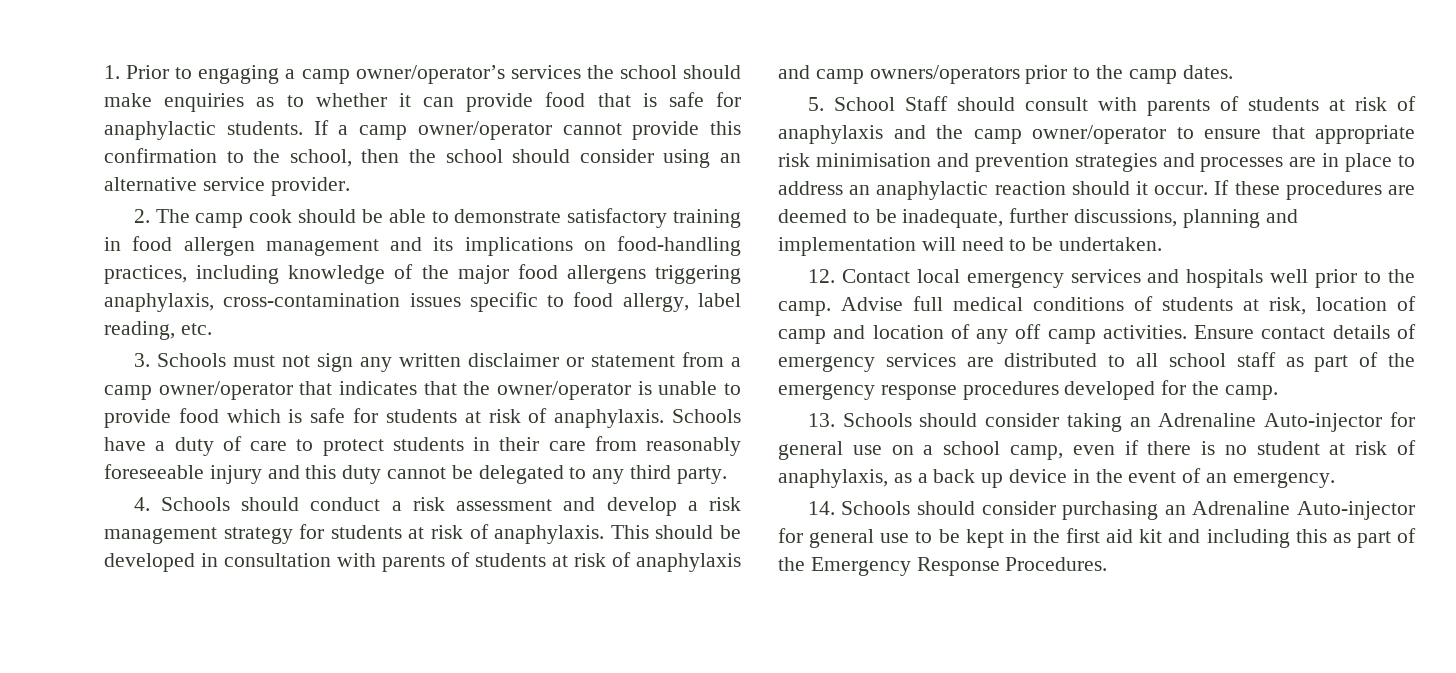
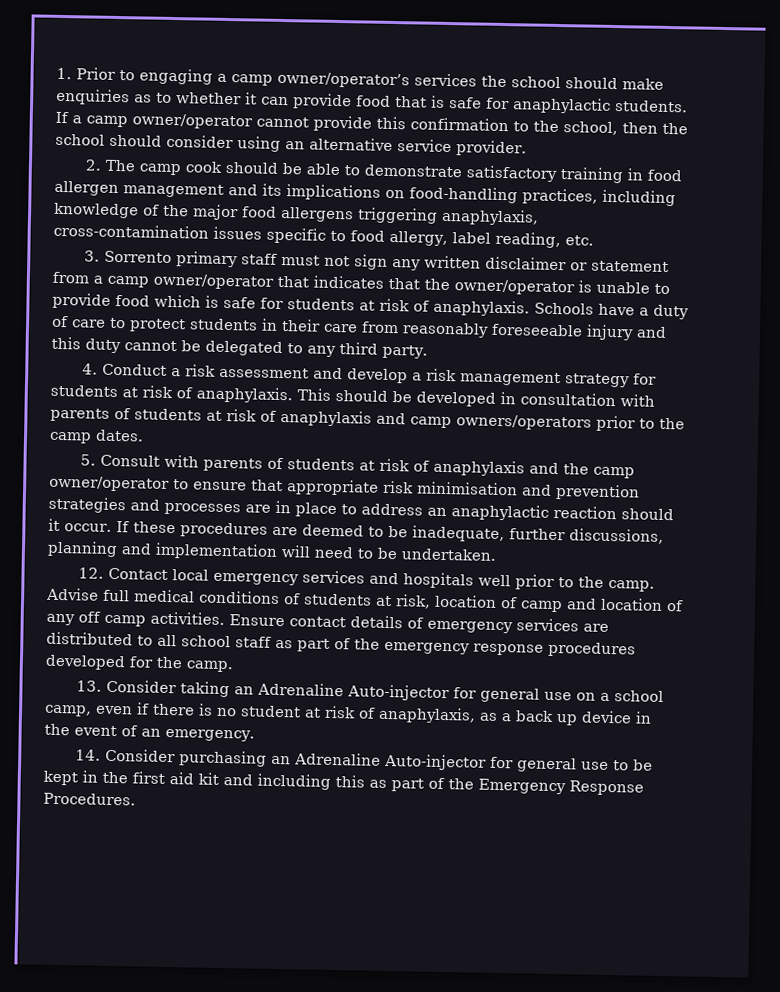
- 3. Schools must not sign any written disclaimer or statement from a camp owner/operator that indicates that the owner/operator is unable to provide food which is safe for students at risk of anaphylaxis.
+ 3. Sorrento primary staff must not sign any written disclaimer or statement from a camp owner/operator that indicates that the owner/operator is unable to provide food which is safe for students at risk of anaphylaxis.
- 4. Schools should conduct a risk assessment and develop a risk management strategy for students at risk of anaphylaxis.
+ 4. Conduct a risk assessment and develop a risk management strategy for students at risk of anaphylaxis.
- 5. School Staff should consult with parents of students at risk of anaphylaxis and the camp owner/operator to ensure that appropriate risk minimisation and prevention strategies and processes are in place to address an anaphylactic reaction should it occur.
+ 5. Consult with parents of students at risk of anaphylaxis and the camp owner/operator to ensure that appropriate risk minimisation and prevention strategies and processes are in place to address an anaphylactic reaction should it occur.
- 13. Schools should consider taking an Adrenaline Auto-injector for general use on a school camp, even if there is no student at risk of anaphylaxis, as a back up device in the event of an emergency.
+ 13. Consider taking an Adrenaline Auto-injector for general use on a school camp, even if there is no student at risk of anaphylaxis, as a back up device in the event of an emergency.
- 14. Schools should consider purchasing an Adrenaline Auto-injector for general use to be kept in the first aid kit and including this as part of the Emergency Response Procedures.
+ 14. Consider purchasing an Adrenaline Auto-injector for general use to be kept in the first aid kit and including this as part of the Emergency Response Procedures.

